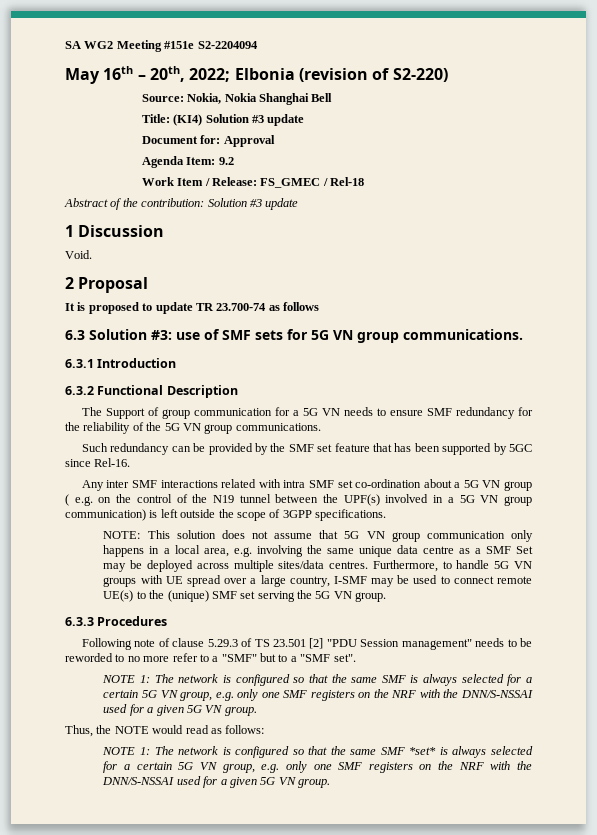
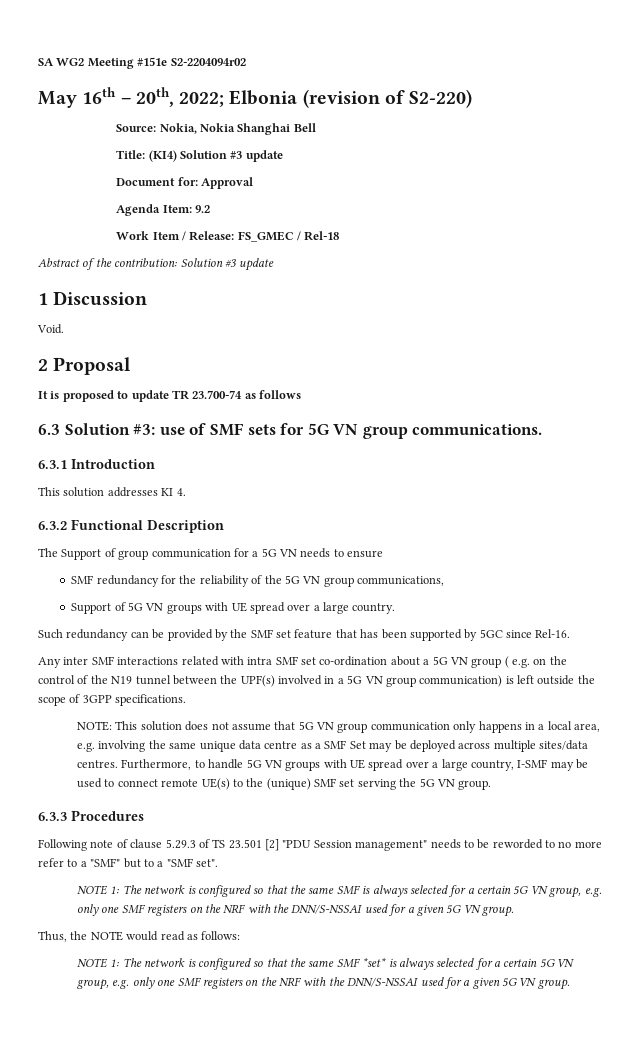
- SA WG2 Meeting #151e S2-2204094
+ SA WG2 Meeting #151e S2-2204094r02
+ This solution addresses KI 4.
- The Support of group communication for a 5G VN needs to ensure SMF redundancy for the reliability of the 5G VN group communications.
+ The Support of group communication for a 5G VN needs to ensure
+ SMF redundancy for the reliability of the 5G VN group communications,
+ Support of 5G VN groups with UE spread over a large country.

